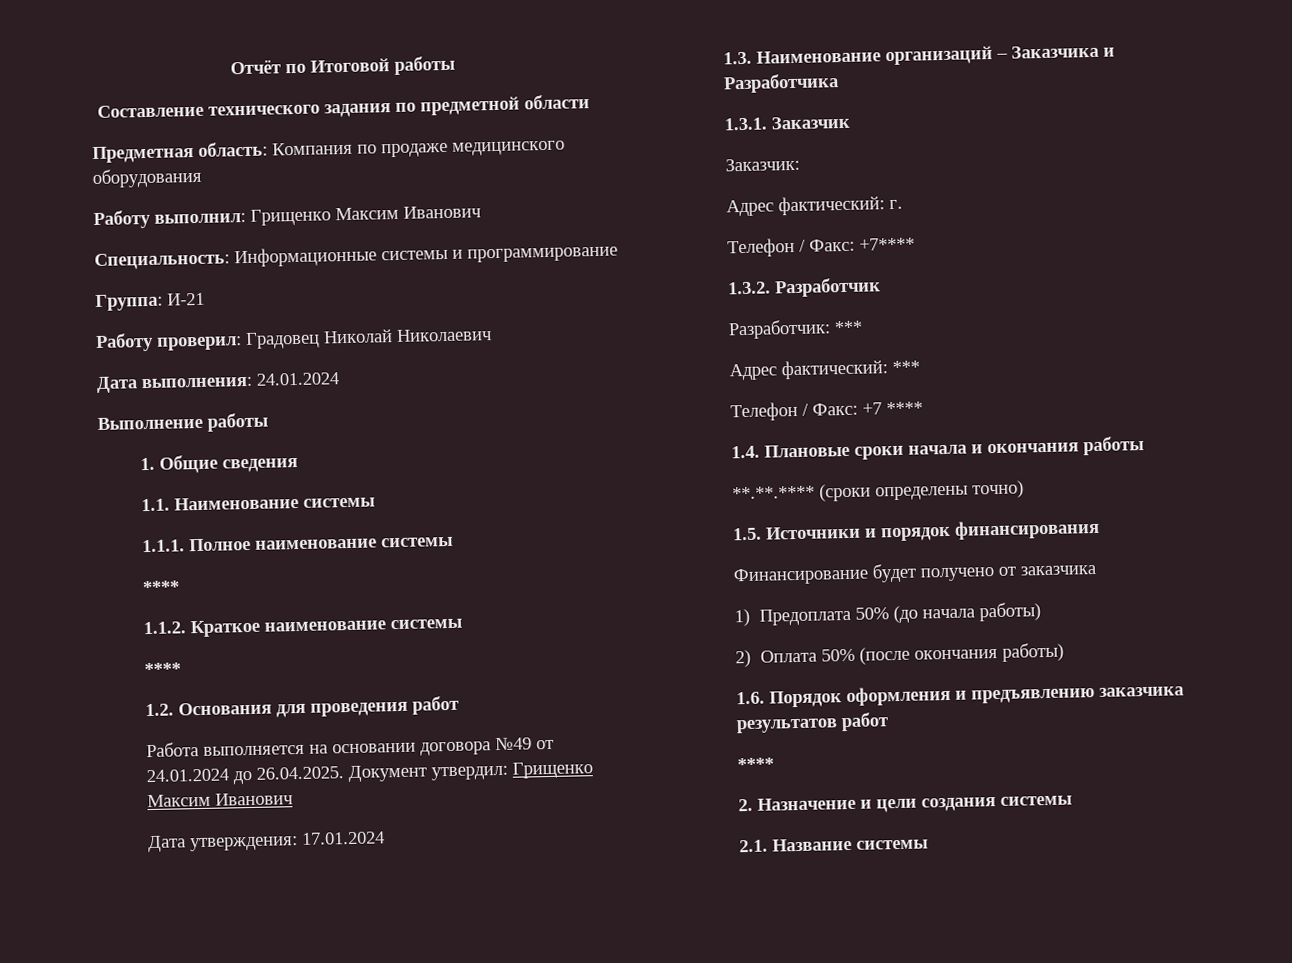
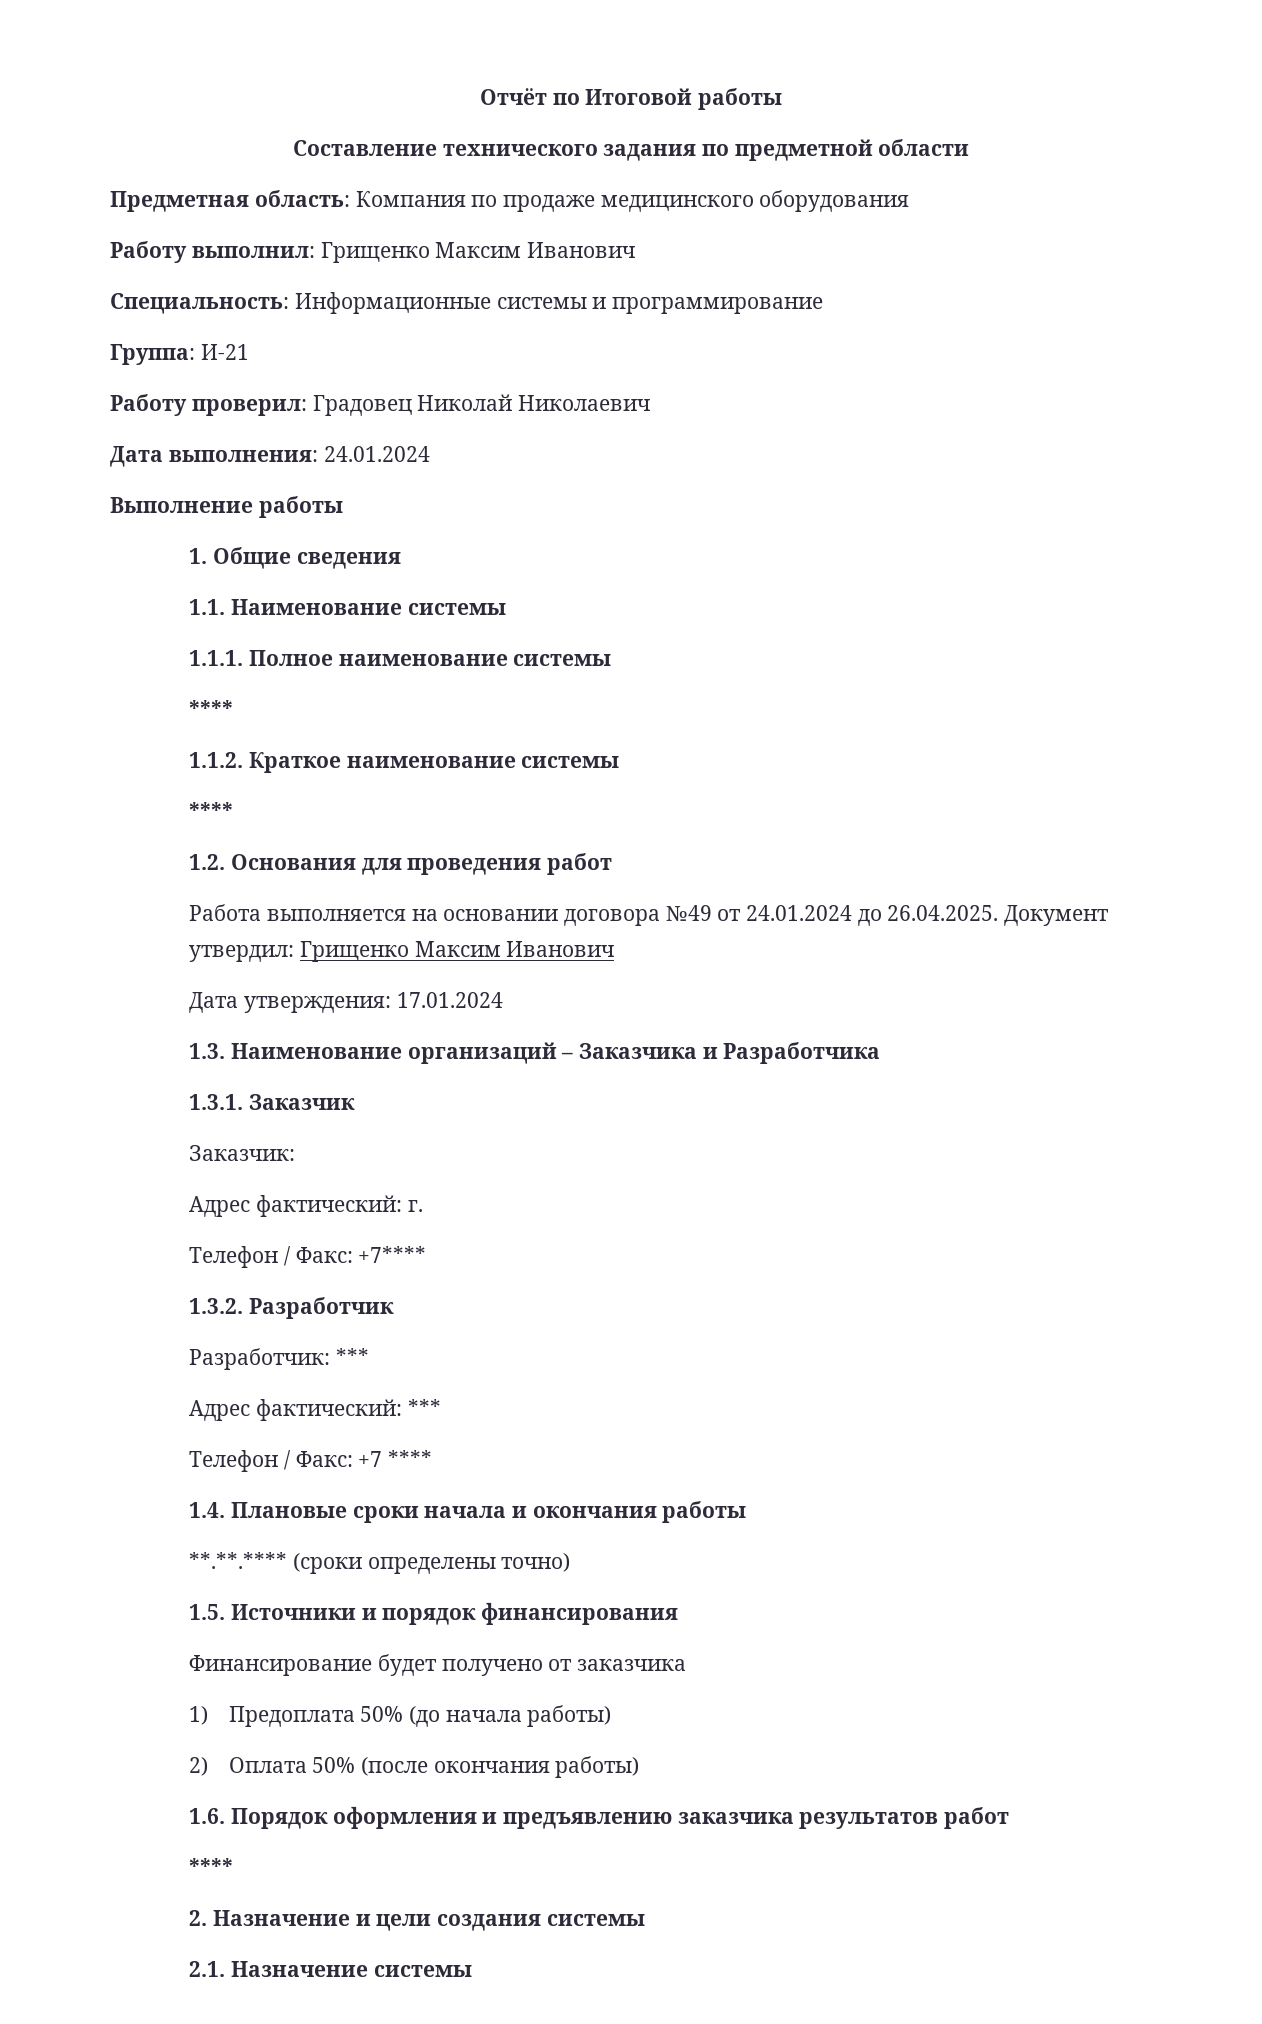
- 2.1. Название системы
+ 2.1. Назначение системы

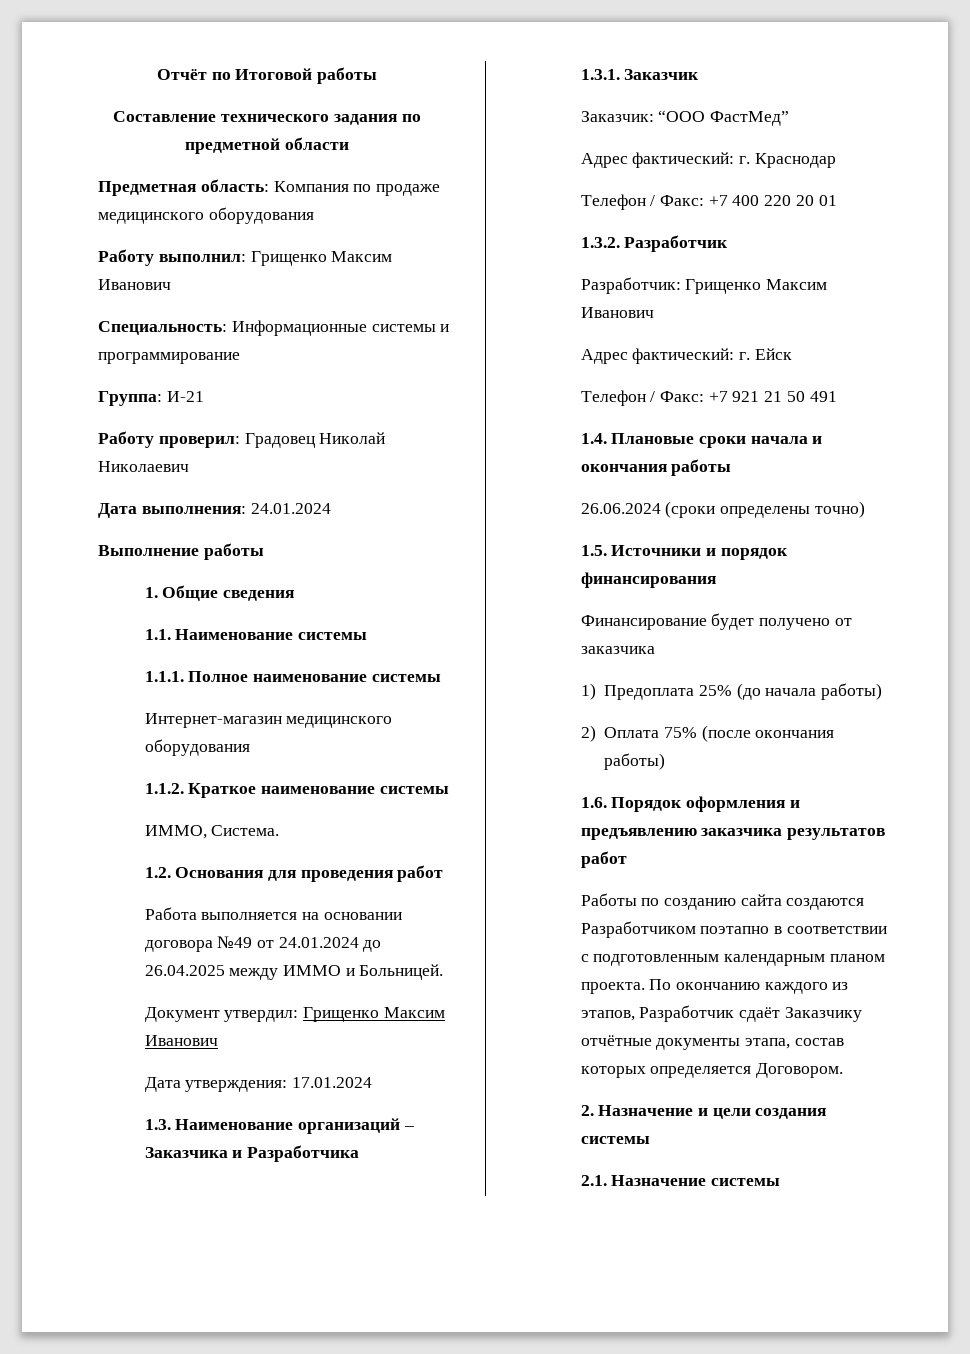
  1.1.1. Полное наименование системы
- ****
+ Интернет-магазин медицинского оборудования
  1.1.2. Краткое наименование системы
- ****
+ ИММО, Система.
- Работа выполняется на основании договора №49 от 24.01.2024 до 26.04.2025. Документ утвердил: Грищенко Максим Иванович
+ Работа выполняется на основании договора №49 от 24.01.2024 до 26.04.2025 между ИММО и Больницей.
+ Документ утвердил: Грищенко Максим Иванович
- Заказчик:
- Адрес фактический: г.
- Телефон / Факс: +7****
+ Заказчик: “ООО ФастМед”
+ Адрес фактический: г. Краснодар
+ Телефон / Факс: +7 400 220 20 01
- Разработчик: ***
- Адрес фактический: ***
- Телефон / Факс: +7 ****
+ Разработчик: Грищенко Максим Иванович
+ Адрес фактический: г. Ейск
+ Телефон / Факс: +7 921 21 50 491
- **.**.**** (сроки определены точно)
+ 26.06.2024 (сроки определены точно)
- 1) Предоплата 50% (до начала работы)
+ 1) Предоплата 25% (до начала работы)
- 2) Оплата 50% (после окончания работы)
+ 2) Оплата 75% (после окончания работы)
  1.6. Порядок оформления и предъявлению заказчика результатов работ
- ****
+ Работы по созданию сайта создаются Разработчиком поэтапно в соответствии с подготовленным календарным планом проекта. По окончанию каждого из этапов, Разработчик сдаёт Заказчику отчётные документы этапа, состав которых определяется Договором.

